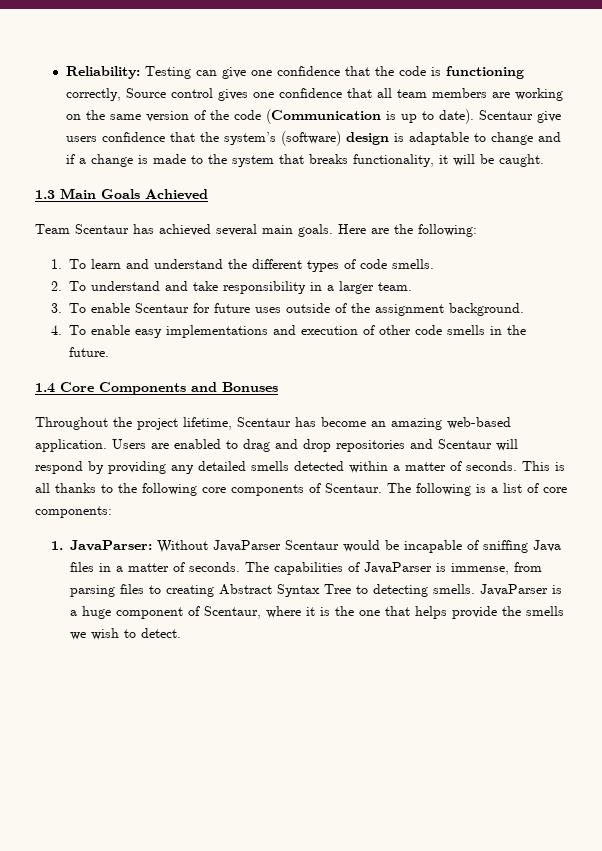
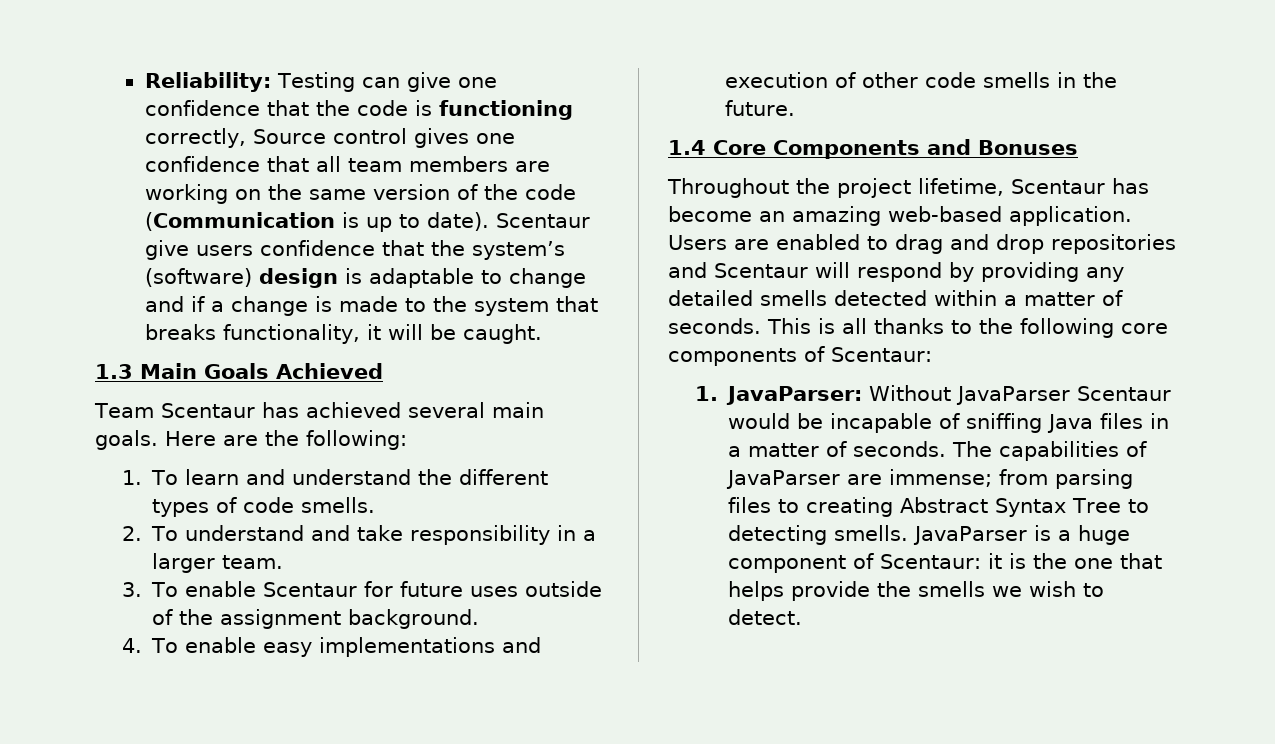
- This is all thanks to the following core components of Scentaur. The following is a list of core components:
+ This is all thanks to the following core components of Scentaur:
- The capabilities of JavaParser is immense, from parsing files to creating Abstract Syntax Tree to detecting smells.
+ The capabilities of JavaParser are immense; from parsing files to creating Abstract Syntax Tree to detecting smells.
- JavaParser is a huge component of Scentaur, where it is the one that helps provide the smells we wish to detect.
+ JavaParser is a huge component of Scentaur: it is the one that helps provide the smells we wish to detect.

